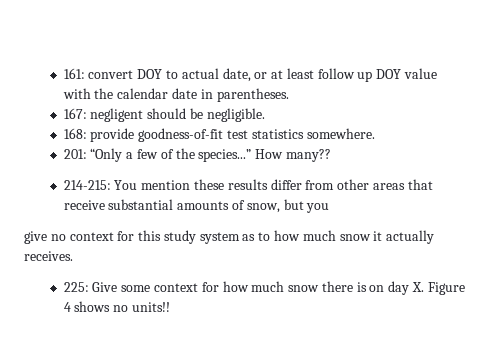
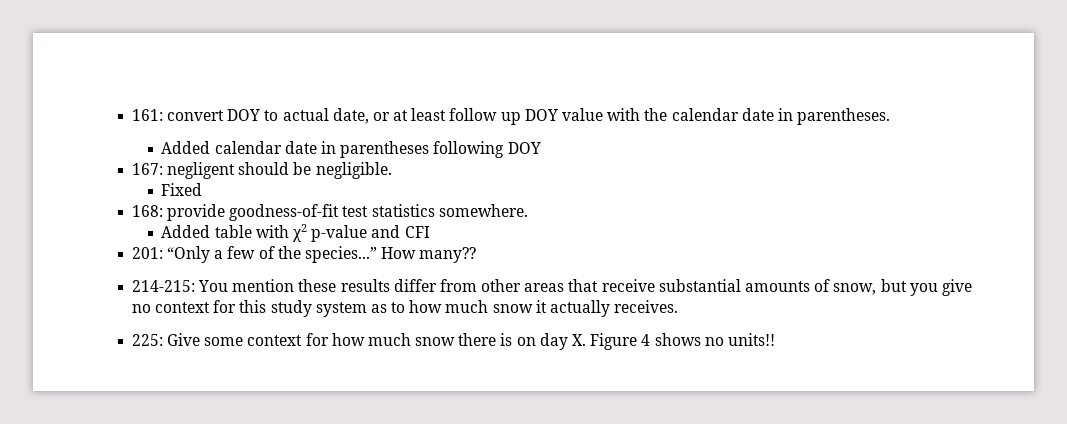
+ Added calendar date in parentheses following DOY
+ Fixed
+ Added table with χ2 p-value and CFI
- 214-215: You mention these results differ from other areas that receive substantial amounts of snow, but you
- give no context for this study system as to how much snow it actually receives.
+ 214-215: You mention these results differ from other areas that receive substantial amounts of snow, but you give no context for this study system as to how much snow it actually receives.

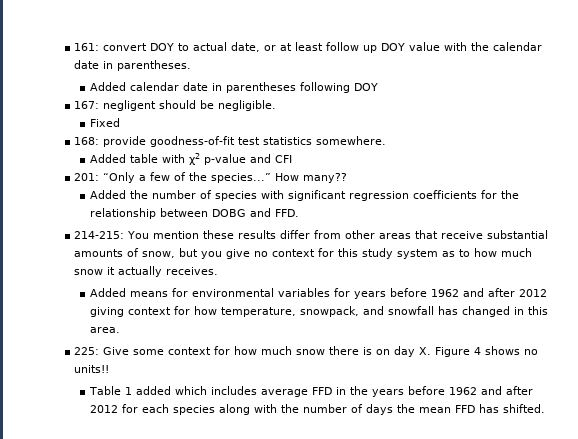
+ Added the number of species with significant regression coefficients for the relationship between DOBG and FFD.
+ Added means for environmental variables for years before 1962 and after 2012 giving context for how temperature, snowpack, and snowfall has changed in this area.
+ Table 1 added which includes average FFD in the years before 1962 and after 2012 for each species along with the number of days the mean FFD has shifted.

